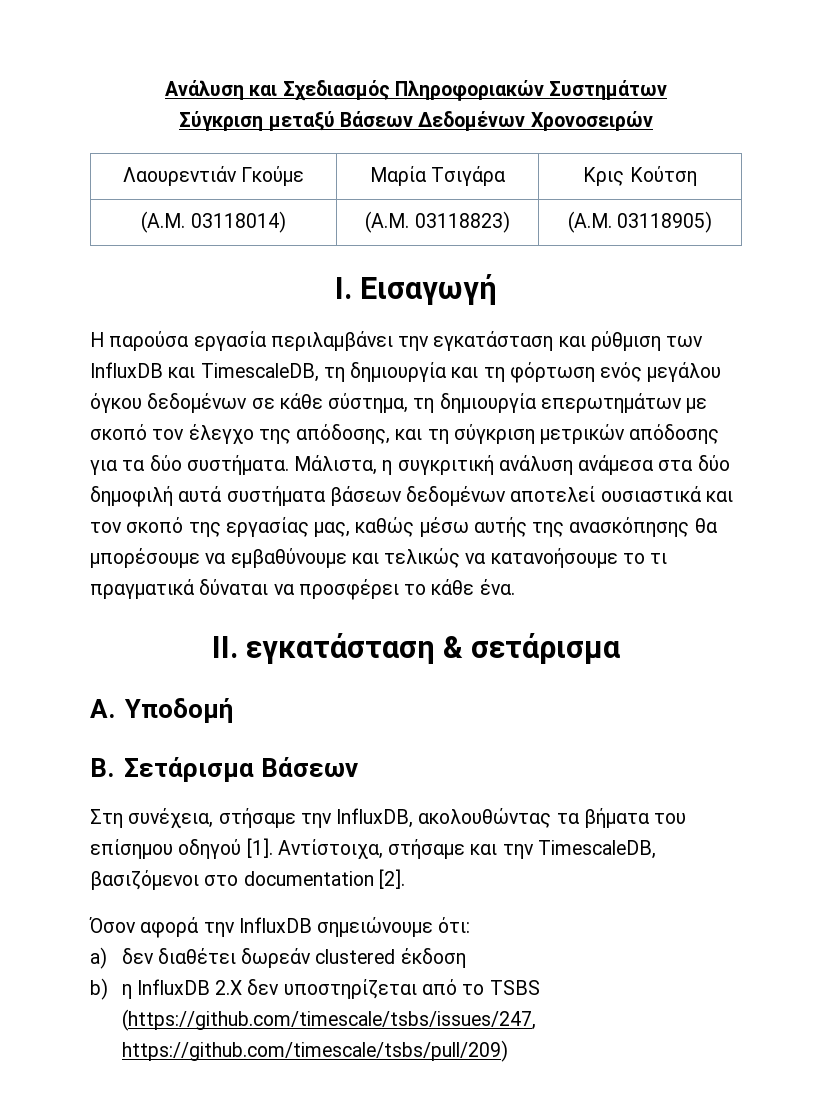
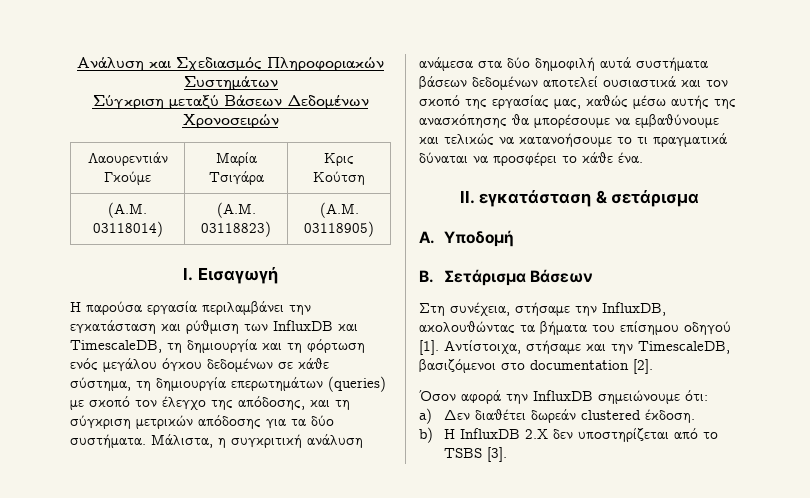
- Η παρούσα εργασία περιλαμβάνει την εγκατάσταση και ρύθμιση των InfluxDB και TimescaleDB, τη δημιουργία και τη φόρτωση ενός μεγάλου όγκου δεδομένων σε κάθε σύστημα, τη δημιουργία επερωτημάτων με σκοπό τον έλεγχο της απόδοσης, και τη σύγκριση μετρικών απόδοσης για τα δύο συστήματα.
+ Η παρούσα εργασία περιλαμβάνει την εγκατάσταση και ρύθμιση των InfluxDB και TimescaleDB, τη δημιουργία και τη φόρτωση ενός μεγάλου όγκου δεδομένων σε κάθε σύστημα, τη δημιουργία επερωτημάτων (queries) με σκοπό τον έλεγχο της απόδοσης, και τη σύγκριση μετρικών απόδοσης για τα δύο συστήματα.
- a) δεν διαθέτει δωρεάν clustered έκδοση
+ a) Δεν διαθέτει δωρεάν clustered έκδοση.
- b) η InfluxDB 2.X δεν υποστηρίζεται από το TSBS (https://github.com/timescale/tsbs/issues/247, https://github.com/timescale/tsbs/pull/209)
+ b) Η InfluxDB 2.X δεν υποστηρίζεται από το TSBS [3].

